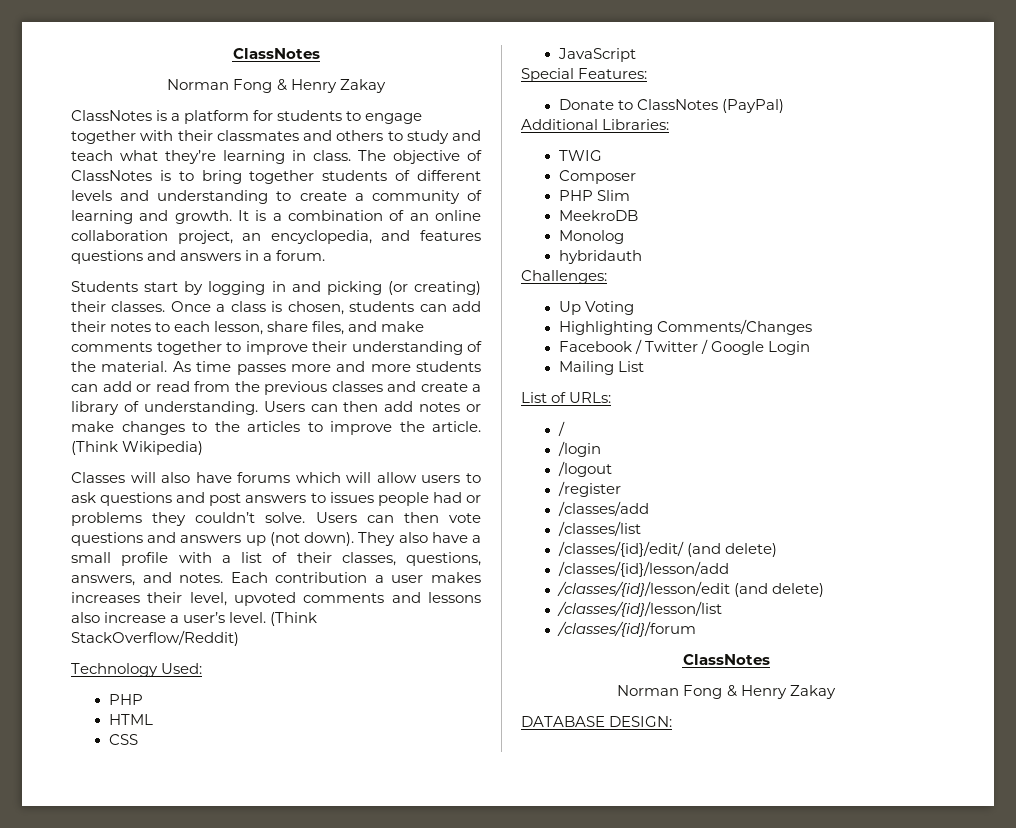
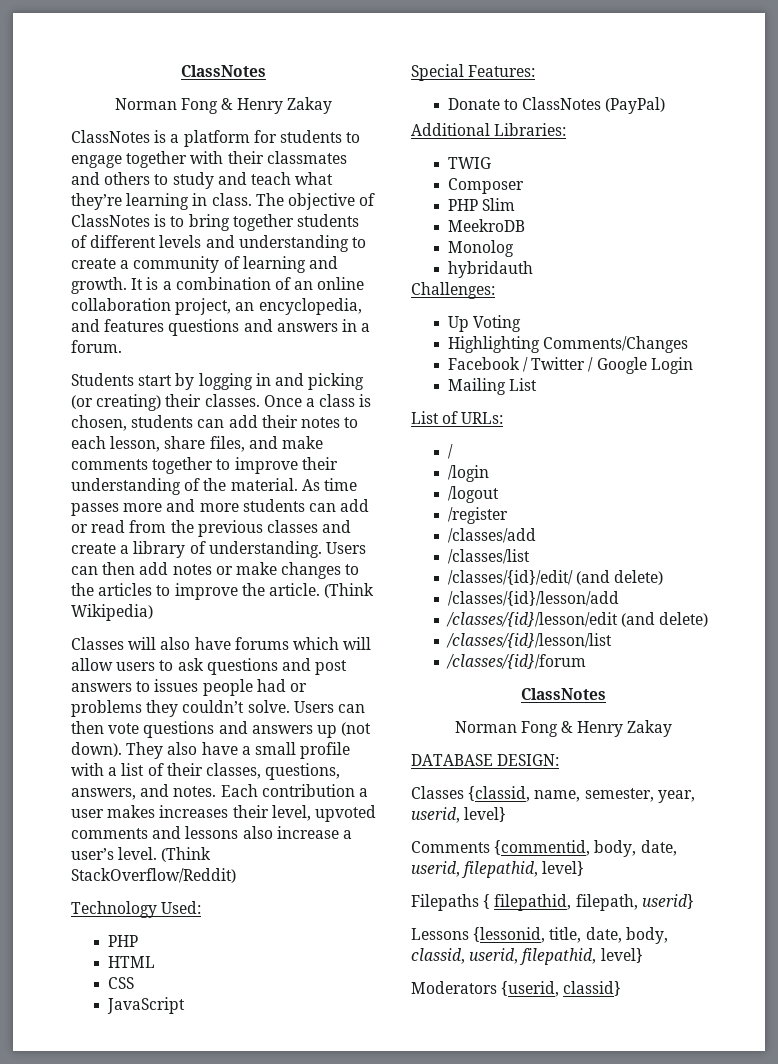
+ Classes {classid, name, semester, year, userid, level}
+ Comments {commentid, body, date, userid, filepathid, level}
+ Filepaths { filepathid, filepath, userid}
+ Lessons {lessonid, title, date, body, classid, userid, filepathid, level}
+ Moderators {userid, classid}

